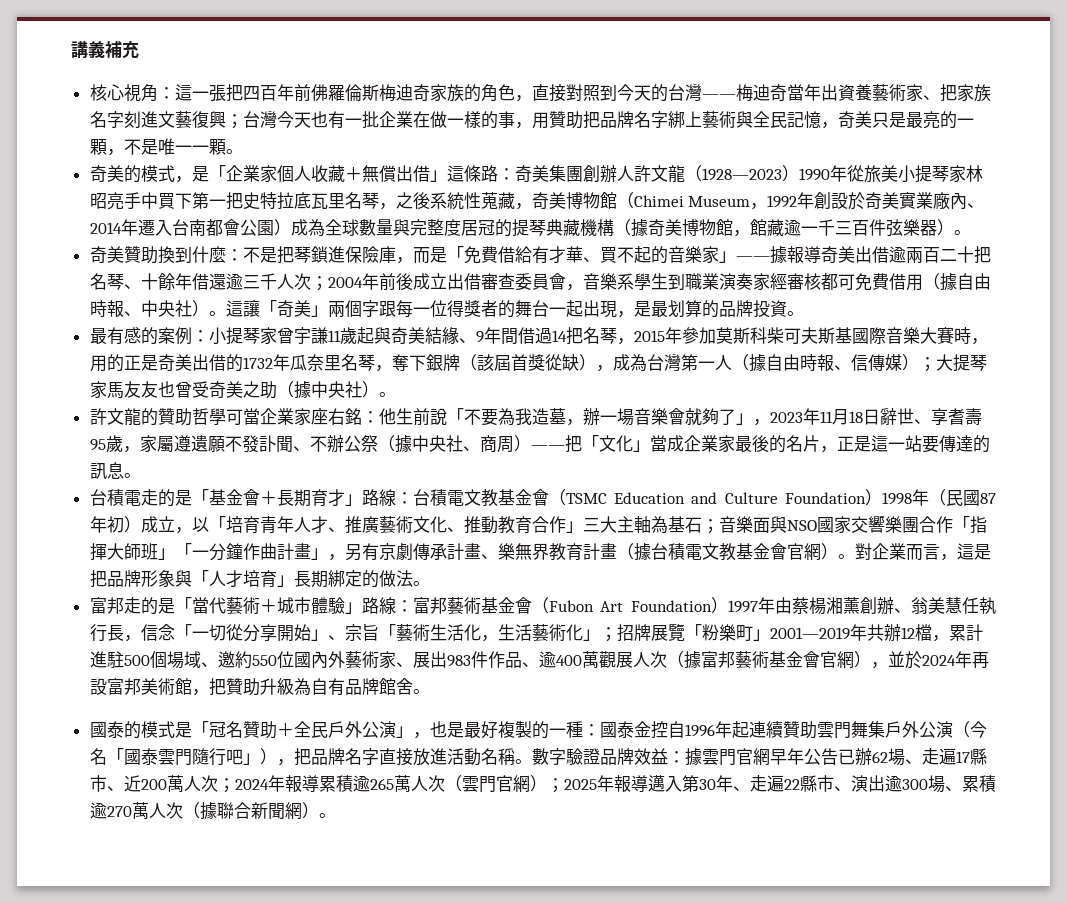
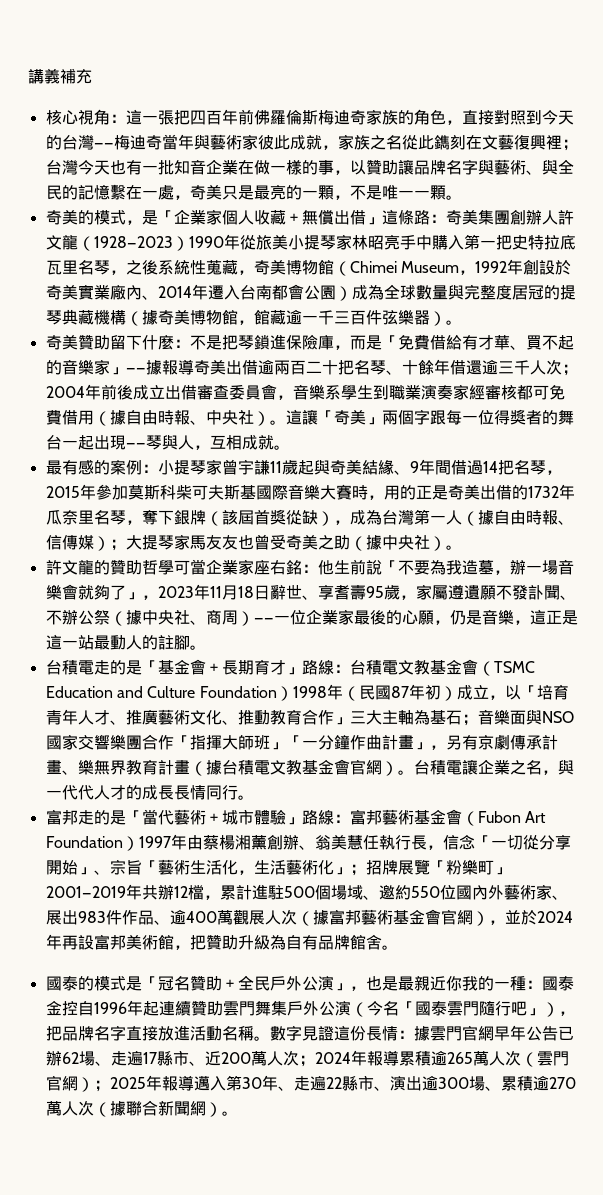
- 核心視角：這一張把四百年前佛羅倫斯梅迪奇家族的角色，直接對照到今天的台灣——梅迪奇當年出資養藝術家、把家族名字刻進文藝復興；台灣今天也有一批企業在做一樣的事，用贊助把品牌名字綁上藝術與全民記憶，奇美只是最亮的一顆，不是唯一一顆。
+ 核心視角：這一張把四百年前佛羅倫斯梅迪奇家族的角色，直接對照到今天的台灣——梅迪奇當年與藝術家彼此成就，家族之名從此鐫刻在文藝復興裡；台灣今天也有一批知音企業在做一樣的事，以贊助讓品牌名字與藝術、與全民的記憶繫在一處，奇美只是最亮的一顆，不是唯一一顆。
- 奇美集團創辦人許文龍（1928—2023）1990年從旅美小提琴家林昭亮手中買下第一把史特拉底瓦里名琴，之後系統性蒐藏，奇美博物館（Chimei Museum，1992年創設於奇美實業廠內、2014年遷入台南都會公園）成為全球數量與完整度居冠的提琴典藏機構（據奇美博物館，館藏逾一千三百件弦樂器）。
+ 奇美集團創辦人許文龍（1928—2023）1990年從旅美小提琴家林昭亮手中購入第一把史特拉底瓦里名琴，之後系統性蒐藏，奇美博物館（Chimei Museum，1992年創設於奇美實業廠內、2014年遷入台南都會公園）成為全球數量與完整度居冠的提琴典藏機構（據奇美博物館，館藏逾一千三百件弦樂器）。
- 奇美贊助換到什麼：不是把琴鎖進保險庫，而是「免費借給有才華、買不起的音樂家」——據報導奇美出借逾兩百二十把名琴、十餘年借還逾三千人次；2004年前後成立出借審查委員會，音樂系學生到職業演奏家經審核都可免費借用（據自由時報、中央社）。
+ 奇美贊助留下什麼：不是把琴鎖進保險庫，而是「免費借給有才華、買不起的音樂家」——據報導奇美出借逾兩百二十把名琴、十餘年借還逾三千人次；2004年前後成立出借審查委員會，音樂系學生到職業演奏家經審核都可免費借用（據自由時報、中央社）。
- 這讓「奇美」兩個字跟每一位得獎者的舞台一起出現，是最划算的品牌投資。
+ 這讓「奇美」兩個字跟每一位得獎者的舞台一起出現——琴與人，互相成就。
- 許文龍的贊助哲學可當企業家座右銘：他生前說「不要為我造墓，辦一場音樂會就夠了」，2023年11月18日辭世、享耆壽95歲，家屬遵遺願不發訃聞、不辦公祭（據中央社、商周）——把「文化」當成企業家最後的名片，正是這一站要傳達的訊息。
+ 許文龍的贊助哲學可當企業家座右銘：他生前說「不要為我造墓，辦一場音樂會就夠了」，2023年11月18日辭世、享耆壽95歲，家屬遵遺願不發訃聞、不辦公祭（據中央社、商周）——一位企業家最後的心願，仍是音樂，這正是這一站最動人的註腳。
- 對企業而言，這是把品牌形象與「人才培育」長期綁定的做法。
+ 台積電讓企業之名，與一代代人才的成長長情同行。
- 國泰的模式是「冠名贊助＋全民戶外公演」，也是最好複製的一種：國泰金控自1996年起連續贊助雲門舞集戶外公演（今名「國泰雲門隨行吧」），把品牌名字直接放進活動名稱。
+ 國泰的模式是「冠名贊助＋全民戶外公演」，也是最親近你我的一種：國泰金控自1996年起連續贊助雲門舞集戶外公演（今名「國泰雲門隨行吧」），把品牌名字直接放進活動名稱。
- 數字驗證品牌效益：據雲門官網早年公告已辦62場、走遍17縣市、近200萬人次；2024年報導累積逾265萬人次（雲門官網）；2025年報導邁入第30年、走遍22縣市、演出逾300場、累積逾270萬人次（據聯合新聞網）。
+ 數字見證這份長情：據雲門官網早年公告已辦62場、走遍17縣市、近200萬人次；2024年報導累積逾265萬人次（雲門官網）；2025年報導邁入第30年、走遍22縣市、演出逾300場、累積逾270萬人次（據聯合新聞網）。

